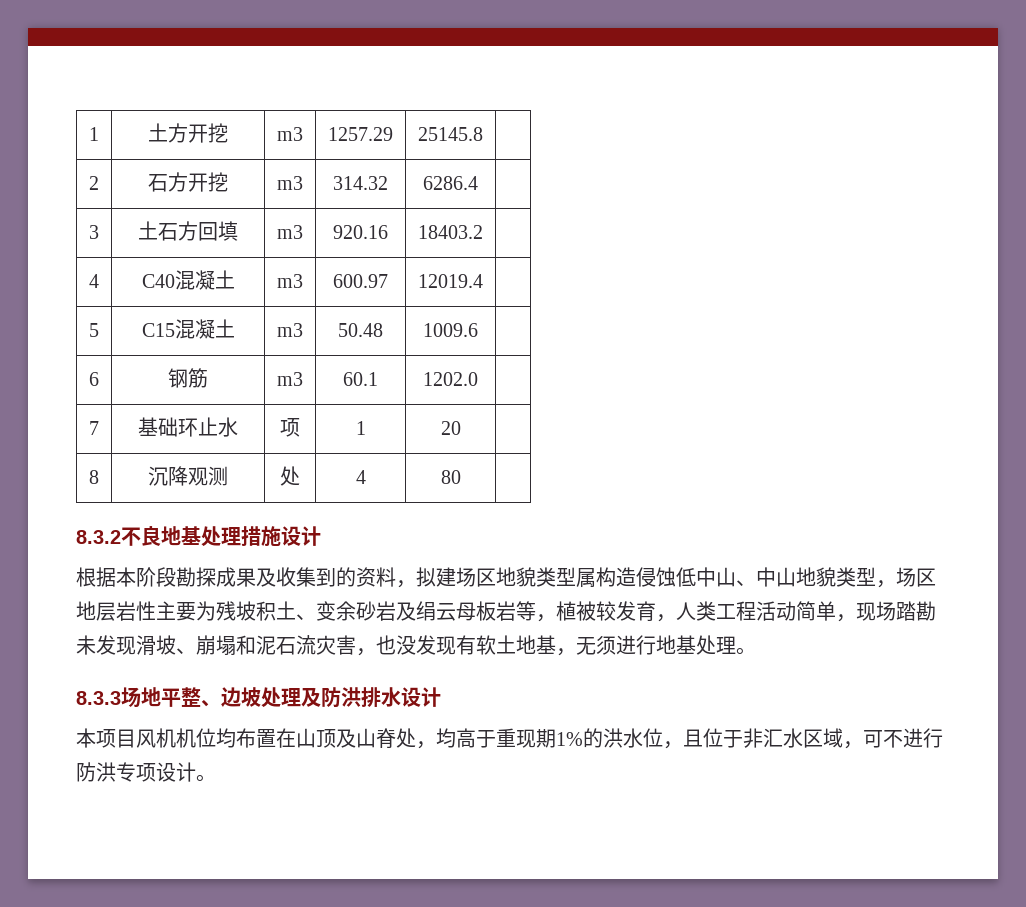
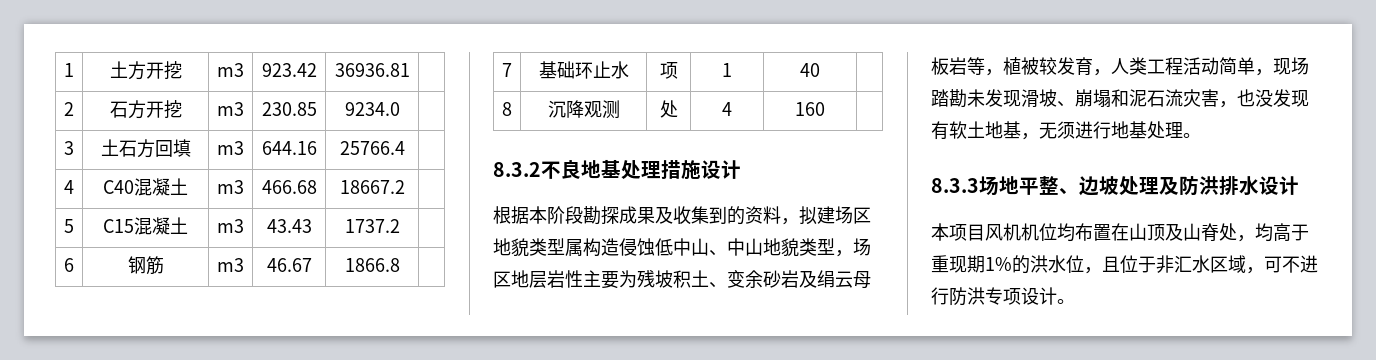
- 1 | 土方开挖 | m3 | 1257.29 | 25145.8 |
+ 1 | 土方开挖 | m3 | 923.42 | 36936.81 |
- 2 | 石方开挖 | m3 | 314.32 | 6286.4 |
+ 2 | 石方开挖 | m3 | 230.85 | 9234.0 |
- 3 | 土石方回填 | m3 | 920.16 | 18403.2 |
+ 3 | 土石方回填 | m3 | 644.16 | 25766.4 |
- 4 | C40混凝土 | m3 | 600.97 | 12019.4 |
+ 4 | C40混凝土 | m3 | 466.68 | 18667.2 |
- 5 | C15混凝土 | m3 | 50.48 | 1009.6 |
+ 5 | C15混凝土 | m3 | 43.43 | 1737.2 |
- 6 | 钢筋 | m3 | 60.1 | 1202.0 |
+ 6 | 钢筋 | m3 | 46.67 | 1866.8 |
- 7 | 基础环止水 | 项 | 1 | 20 |
+ 7 | 基础环止水 | 项 | 1 | 40 |
- 8 | 沉降观测 | 处 | 4 | 80 |
+ 8 | 沉降观测 | 处 | 4 | 160 |

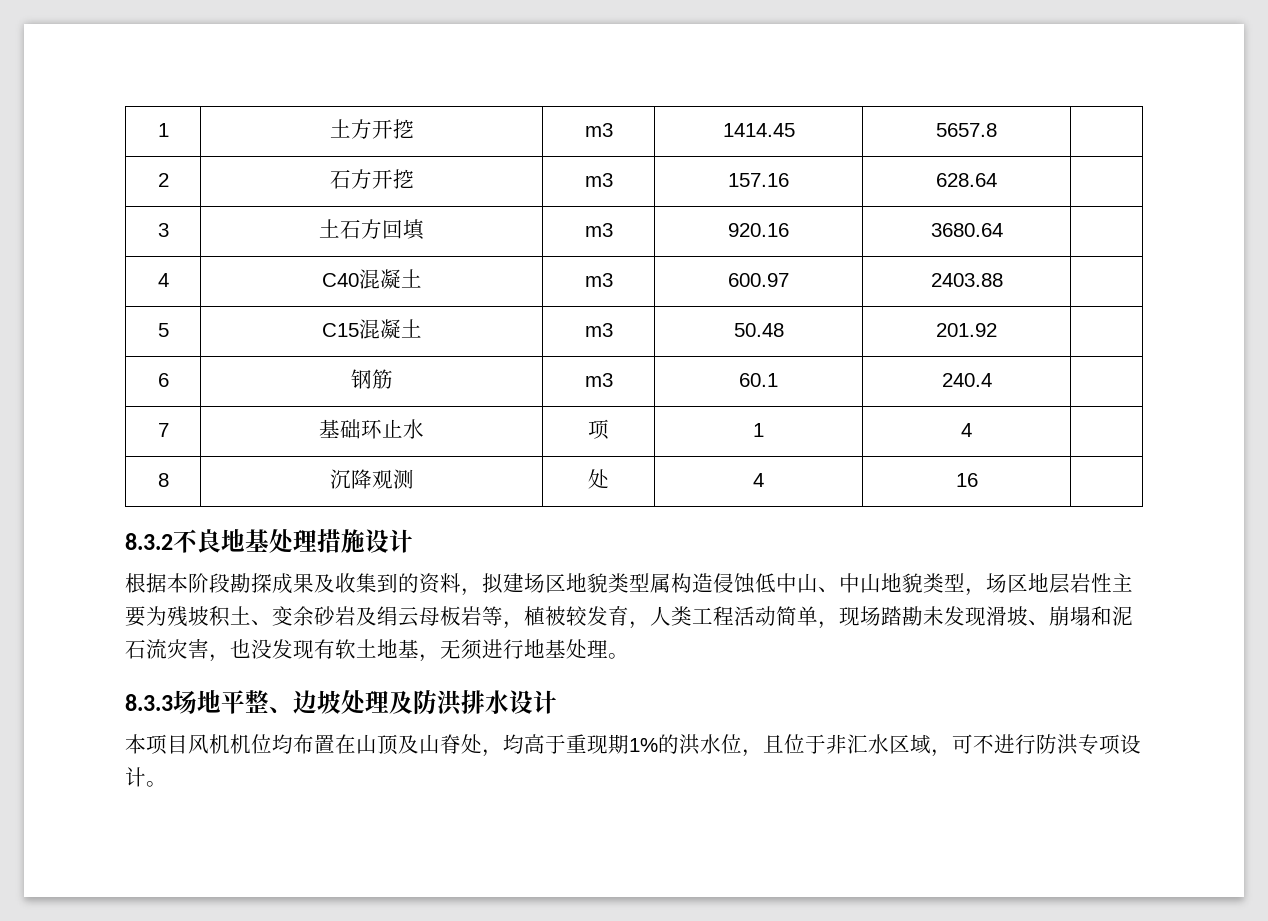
- 1 | 土方开挖 | m3 | 923.42 | 36936.81 |
+ 1 | 土方开挖 | m3 | 1414.45 | 5657.8 |
- 2 | 石方开挖 | m3 | 230.85 | 9234.0 |
+ 2 | 石方开挖 | m3 | 157.16 | 628.64 |
- 3 | 土石方回填 | m3 | 644.16 | 25766.4 |
+ 3 | 土石方回填 | m3 | 920.16 | 3680.64 |
- 4 | C40混凝土 | m3 | 466.68 | 18667.2 |
+ 4 | C40混凝土 | m3 | 600.97 | 2403.88 |
- 5 | C15混凝土 | m3 | 43.43 | 1737.2 |
+ 5 | C15混凝土 | m3 | 50.48 | 201.92 |
- 6 | 钢筋 | m3 | 46.67 | 1866.8 |
+ 6 | 钢筋 | m3 | 60.1 | 240.4 |
- 7 | 基础环止水 | 项 | 1 | 40 |
+ 7 | 基础环止水 | 项 | 1 | 4 |
- 8 | 沉降观测 | 处 | 4 | 160 |
+ 8 | 沉降观测 | 处 | 4 | 16 |

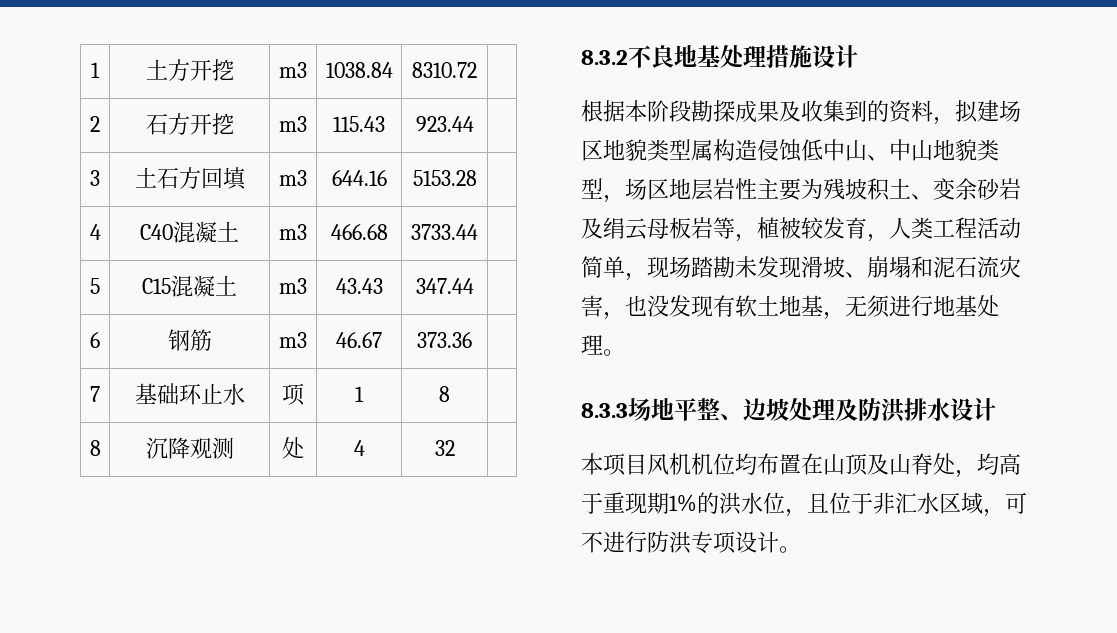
- 1 | 土方开挖 | m3 | 1414.45 | 5657.8 |
+ 1 | 土方开挖 | m3 | 1038.84 | 8310.72 |
- 2 | 石方开挖 | m3 | 157.16 | 628.64 |
+ 2 | 石方开挖 | m3 | 115.43 | 923.44 |
- 3 | 土石方回填 | m3 | 920.16 | 3680.64 |
+ 3 | 土石方回填 | m3 | 644.16 | 5153.28 |
- 4 | C40混凝土 | m3 | 600.97 | 2403.88 |
+ 4 | C40混凝土 | m3 | 466.68 | 3733.44 |
- 5 | C15混凝土 | m3 | 50.48 | 201.92 |
+ 5 | C15混凝土 | m3 | 43.43 | 347.44 |
- 6 | 钢筋 | m3 | 60.1 | 240.4 |
+ 6 | 钢筋 | m3 | 46.67 | 373.36 |
- 7 | 基础环止水 | 项 | 1 | 4 |
+ 7 | 基础环止水 | 项 | 1 | 8 |
- 8 | 沉降观测 | 处 | 4 | 16 |
+ 8 | 沉降观测 | 处 | 4 | 32 |

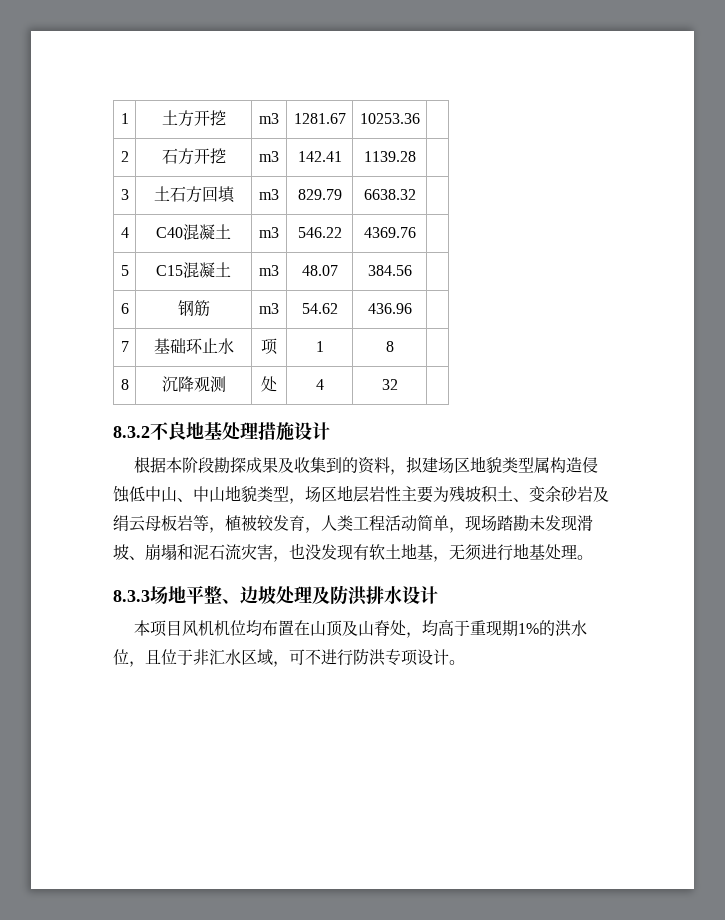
- 1 | 土方开挖 | m3 | 1038.84 | 8310.72 |
+ 1 | 土方开挖 | m3 | 1281.67 | 10253.36 |
- 2 | 石方开挖 | m3 | 115.43 | 923.44 |
+ 2 | 石方开挖 | m3 | 142.41 | 1139.28 |
- 3 | 土石方回填 | m3 | 644.16 | 5153.28 |
+ 3 | 土石方回填 | m3 | 829.79 | 6638.32 |
- 4 | C40混凝土 | m3 | 466.68 | 3733.44 |
+ 4 | C40混凝土 | m3 | 546.22 | 4369.76 |
- 5 | C15混凝土 | m3 | 43.43 | 347.44 |
+ 5 | C15混凝土 | m3 | 48.07 | 384.56 |
- 6 | 钢筋 | m3 | 46.67 | 373.36 |
+ 6 | 钢筋 | m3 | 54.62 | 436.96 |

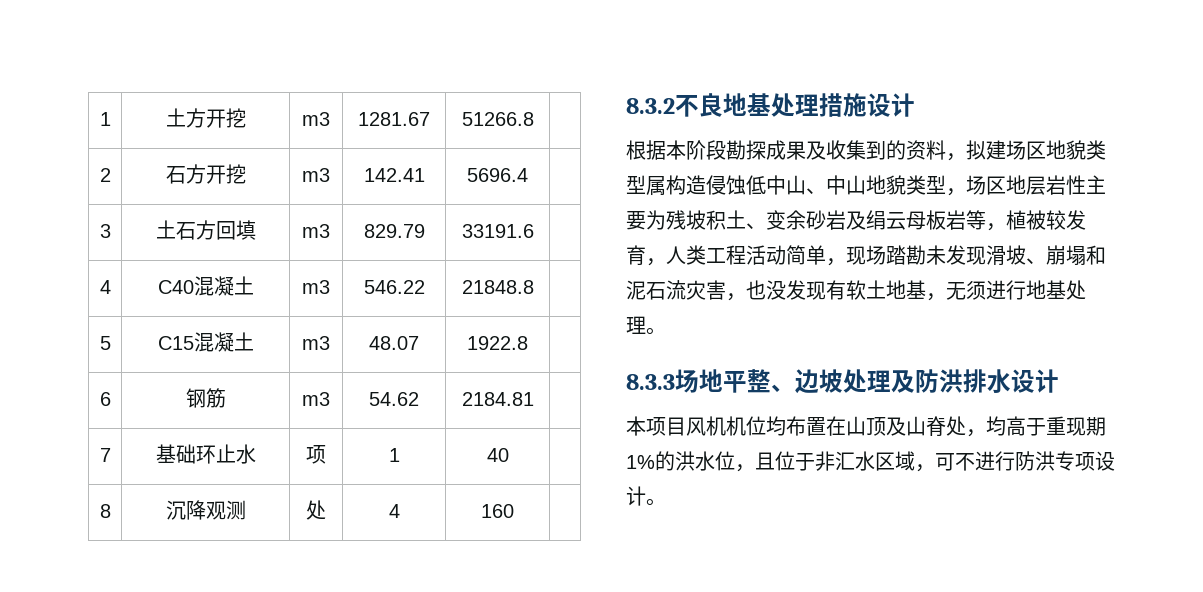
- 1 | 土方开挖 | m3 | 1281.67 | 10253.36 |
+ 1 | 土方开挖 | m3 | 1281.67 | 51266.8 |
- 2 | 石方开挖 | m3 | 142.41 | 1139.28 |
+ 2 | 石方开挖 | m3 | 142.41 | 5696.4 |
- 3 | 土石方回填 | m3 | 829.79 | 6638.32 |
+ 3 | 土石方回填 | m3 | 829.79 | 33191.6 |
- 4 | C40混凝土 | m3 | 546.22 | 4369.76 |
+ 4 | C40混凝土 | m3 | 546.22 | 21848.8 |
- 5 | C15混凝土 | m3 | 48.07 | 384.56 |
+ 5 | C15混凝土 | m3 | 48.07 | 1922.8 |
- 6 | 钢筋 | m3 | 54.62 | 436.96 |
+ 6 | 钢筋 | m3 | 54.62 | 2184.81 |
- 7 | 基础环止水 | 项 | 1 | 8 |
+ 7 | 基础环止水 | 项 | 1 | 40 |
- 8 | 沉降观测 | 处 | 4 | 32 |
+ 8 | 沉降观测 | 处 | 4 | 160 |

